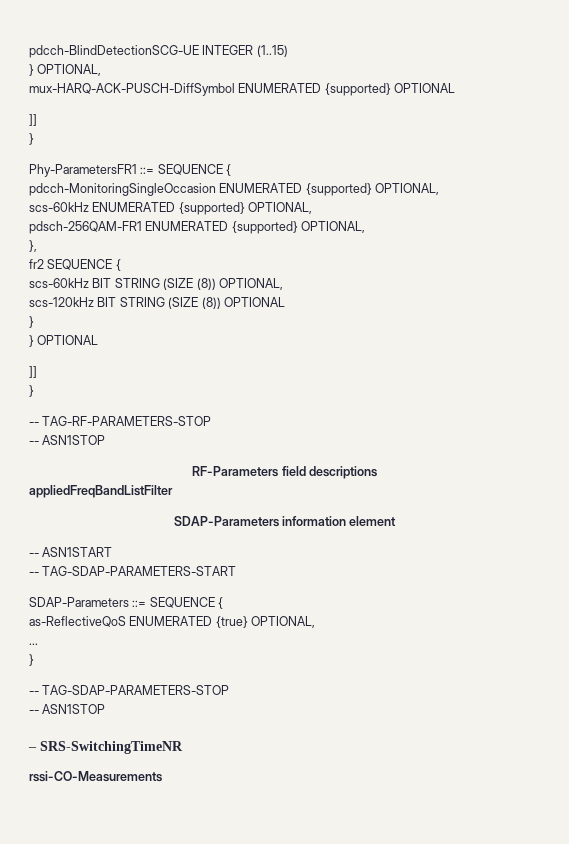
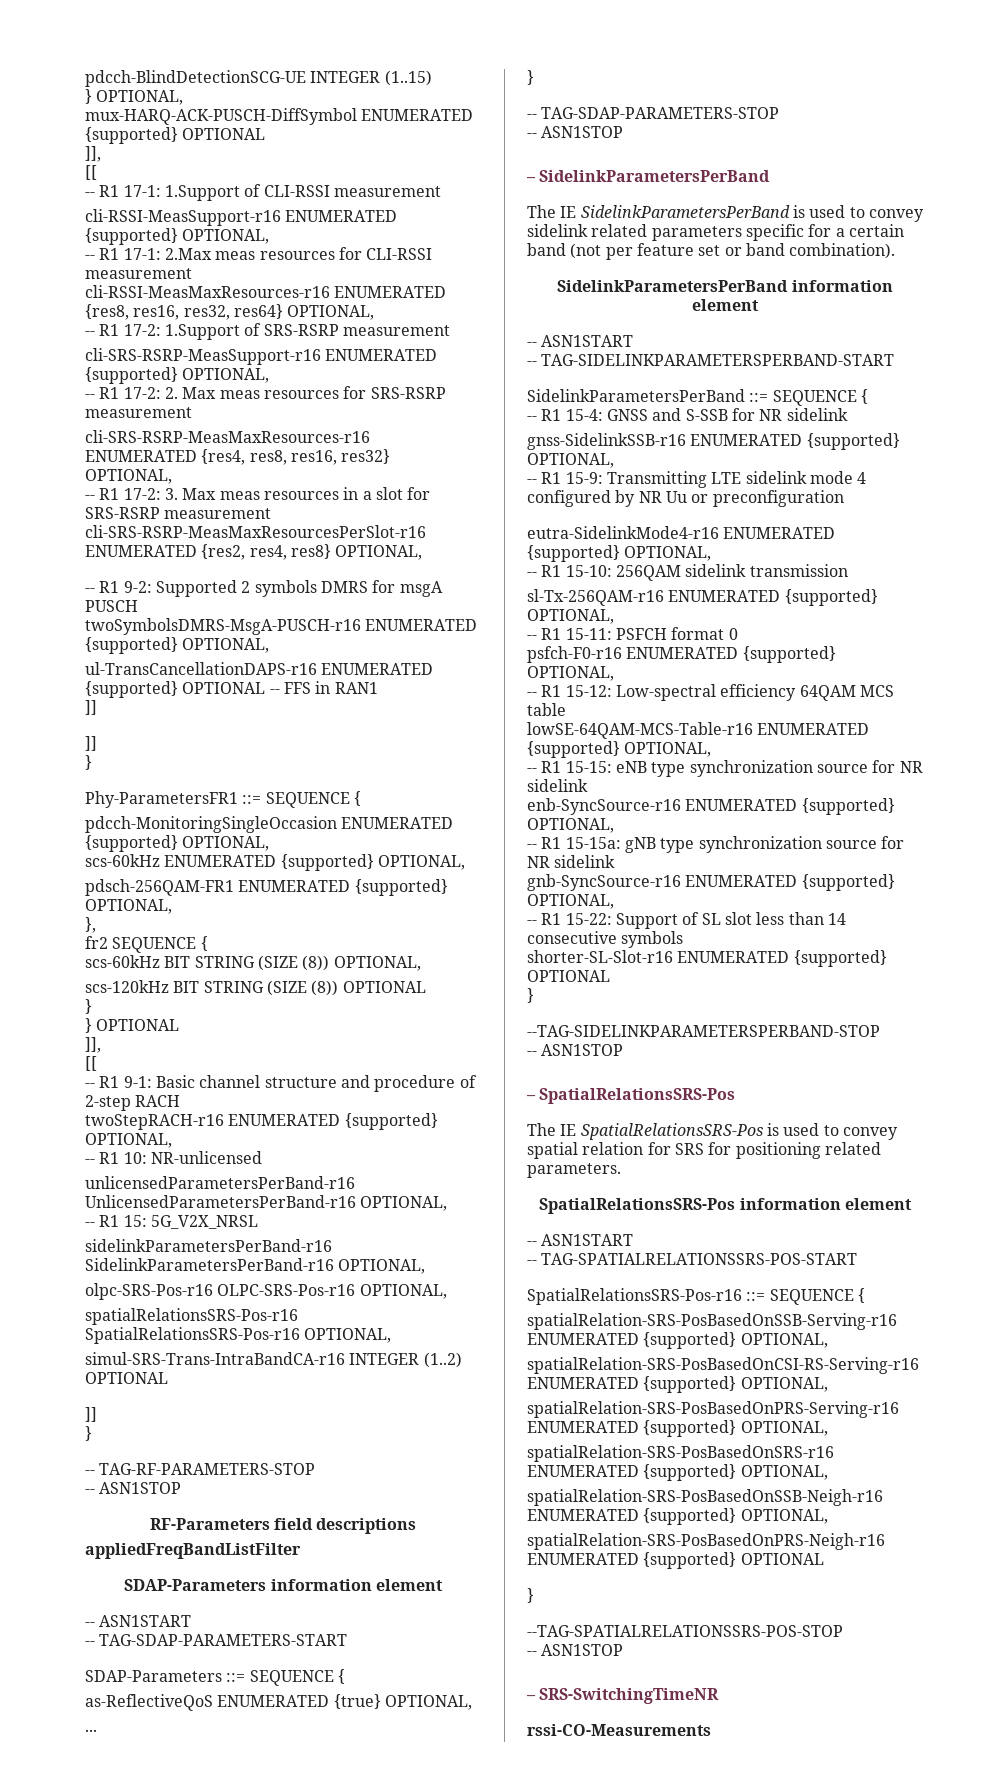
  mux-HARQ-ACK-PUSCH-DiffSymbol ENUMERATED {supported} OPTIONAL
+ ]],
+ [[
+ -- R1 17-1: 1.Support of CLI-RSSI measurement
+ cli-RSSI-MeasSupport-r16 ENUMERATED {supported} OPTIONAL,
+ -- R1 17-1: 2.Max meas resources for CLI-RSSI measurement
+ cli-RSSI-MeasMaxResources-r16 ENUMERATED {res8, res16, res32, res64} OPTIONAL,
+ -- R1 17-2: 1.Support of SRS-RSRP measurement
+ cli-SRS-RSRP-MeasSupport-r16 ENUMERATED {supported} OPTIONAL,
+ -- R1 17-2: 2. Max meas resources for SRS-RSRP measurement
+ cli-SRS-RSRP-MeasMaxResources-r16 ENUMERATED {res4, res8, res16, res32} OPTIONAL,
+ -- R1 17-2: 3. Max meas resources in a slot for SRS-RSRP measurement cli-SRS-RSRP-MeasMaxResourcesPerSlot-r16 ENUMERATED {res2, res4, res8} OPTIONAL,
+ -- R1 9-2: Supported 2 symbols DMRS for msgA PUSCH
+ twoSymbolsDMRS-MsgA-PUSCH-r16 ENUMERATED {supported} OPTIONAL,
+ ul-TransCancellationDAPS-r16 ENUMERATED {supported} OPTIONAL -- FFS in RAN1
+ ]]
  } OPTIONAL
+ ]],
+ [[
+ -- R1 9-1: Basic channel structure and procedure of 2-step RACH
+ twoStepRACH-r16 ENUMERATED {supported} OPTIONAL,
+ -- R1 10: NR-unlicensed
+ unlicensedParametersPerBand-r16 UnlicensedParametersPerBand-r16 OPTIONAL,
+ -- R1 15: 5G_V2X_NRSL
+ sidelinkParametersPerBand-r16 SidelinkParametersPerBand-r16 OPTIONAL,
+ olpc-SRS-Pos-r16 OLPC-SRS-Pos-r16 OPTIONAL,
+ spatialRelationsSRS-Pos-r16 SpatialRelationsSRS-Pos-r16 OPTIONAL,
+ simul-SRS-Trans-IntraBandCA-r16 INTEGER (1..2) OPTIONAL
+ – SidelinkParametersPerBand
+ The IE SidelinkParametersPerBand is used to convey sidelink related parameters specific for a certain band (not per feature set or band combination).
+ SidelinkParametersPerBand information element
+ -- ASN1START
+ -- TAG-SIDELINKPARAMETERSPERBAND-START
+ SidelinkParametersPerBand ::= SEQUENCE {
+ -- R1 15-4: GNSS and S-SSB for NR sidelink
+ gnss-SidelinkSSB-r16 ENUMERATED {supported} OPTIONAL,
+ -- R1 15-9: Transmitting LTE sidelink mode 4 configured by NR Uu or preconfiguration
+ eutra-SidelinkMode4-r16 ENUMERATED {supported} OPTIONAL,
+ -- R1 15-10: 256QAM sidelink transmission
+ sl-Tx-256QAM-r16 ENUMERATED {supported} OPTIONAL,
+ -- R1 15-11: PSFCH format 0
+ psfch-F0-r16 ENUMERATED {supported} OPTIONAL,
+ -- R1 15-12: Low-spectral efficiency 64QAM MCS table
+ lowSE-64QAM-MCS-Table-r16 ENUMERATED {supported} OPTIONAL,
+ -- R1 15-15: eNB type synchronization source for NR sidelink
+ enb-SyncSource-r16 ENUMERATED {supported} OPTIONAL,
+ -- R1 15-15a: gNB type synchronization source for NR sidelink
+ gnb-SyncSource-r16 ENUMERATED {supported} OPTIONAL,
+ -- R1 15-22: Support of SL slot less than 14 consecutive symbols
+ shorter-SL-Slot-r16 ENUMERATED {supported} OPTIONAL
+ }
+ --TAG-SIDELINKPARAMETERSPERBAND-STOP
+ -- ASN1STOP
+ – SpatialRelationsSRS-Pos
+ The IE SpatialRelationsSRS-Pos is used to convey spatial relation for SRS for positioning related parameters.
+ SpatialRelationsSRS-Pos information element
+ -- ASN1START
+ -- TAG-SPATIALRELATIONSSRS-POS-START
+ SpatialRelationsSRS-Pos-r16 ::= SEQUENCE {
+ spatialRelation-SRS-PosBasedOnSSB-Serving-r16 ENUMERATED {supported} OPTIONAL,
+ spatialRelation-SRS-PosBasedOnCSI-RS-Serving-r16 ENUMERATED {supported} OPTIONAL,
+ spatialRelation-SRS-PosBasedOnPRS-Serving-r16 ENUMERATED {supported} OPTIONAL,
+ spatialRelation-SRS-PosBasedOnSRS-r16 ENUMERATED {supported} OPTIONAL,
+ spatialRelation-SRS-PosBasedOnSSB-Neigh-r16 ENUMERATED {supported} OPTIONAL,
+ spatialRelation-SRS-PosBasedOnPRS-Neigh-r16 ENUMERATED {supported} OPTIONAL
+ }
+ --TAG-SPATIALRELATIONSSRS-POS-STOP
+ -- ASN1STOP

